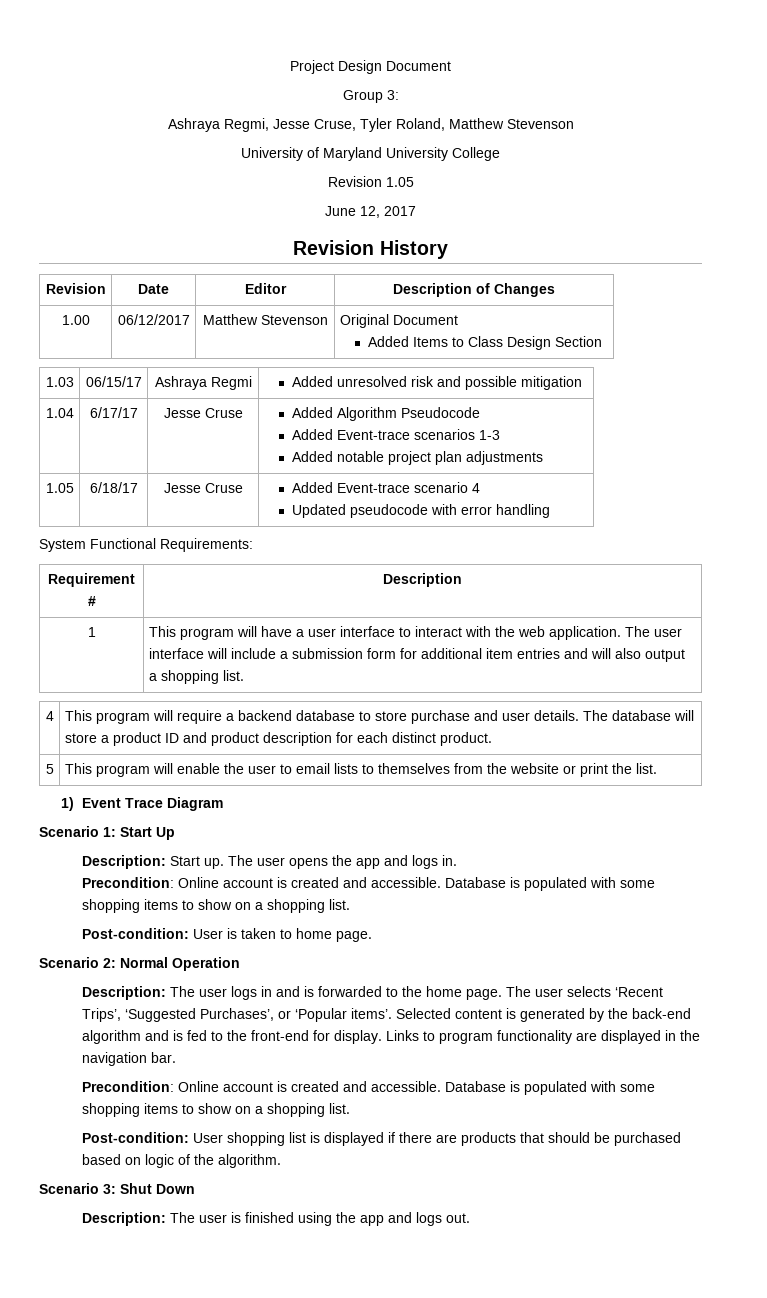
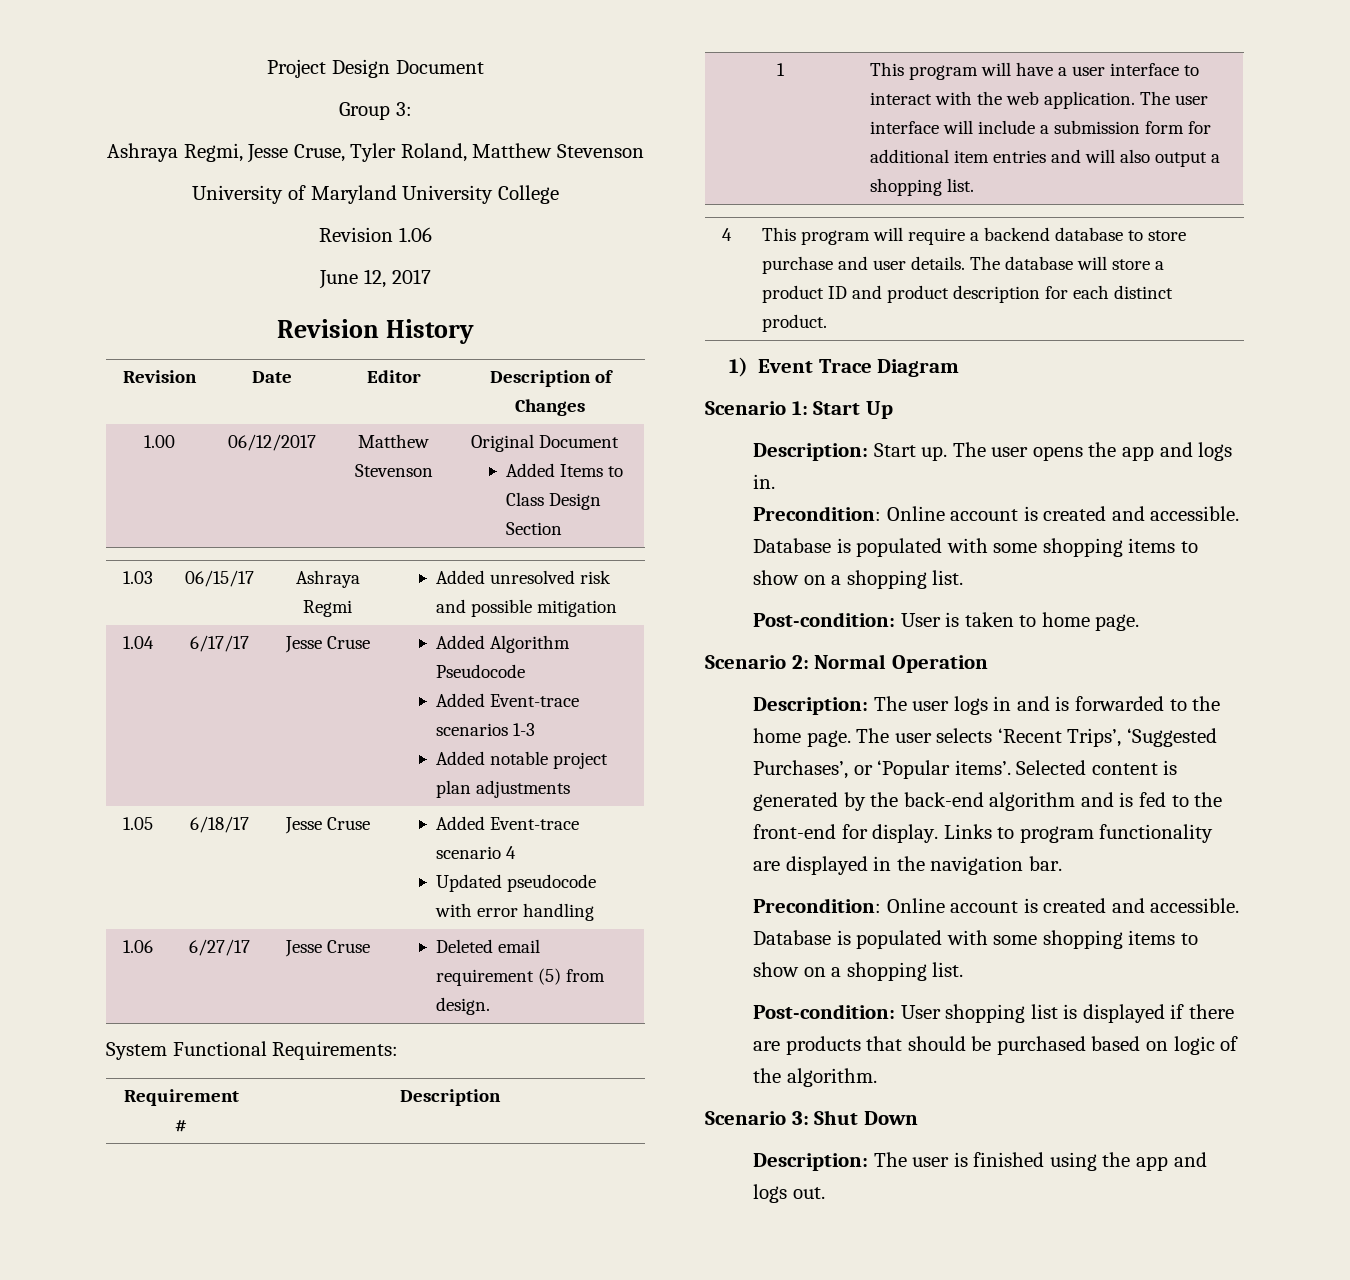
- Revision 1.05
+ Revision 1.06
+ 1.06 | 6/27/17 | Jesse Cruse | Deleted email requirement (5) from design.
- 5 | This program will enable the user to email lists to themselves from the website or print the list.

